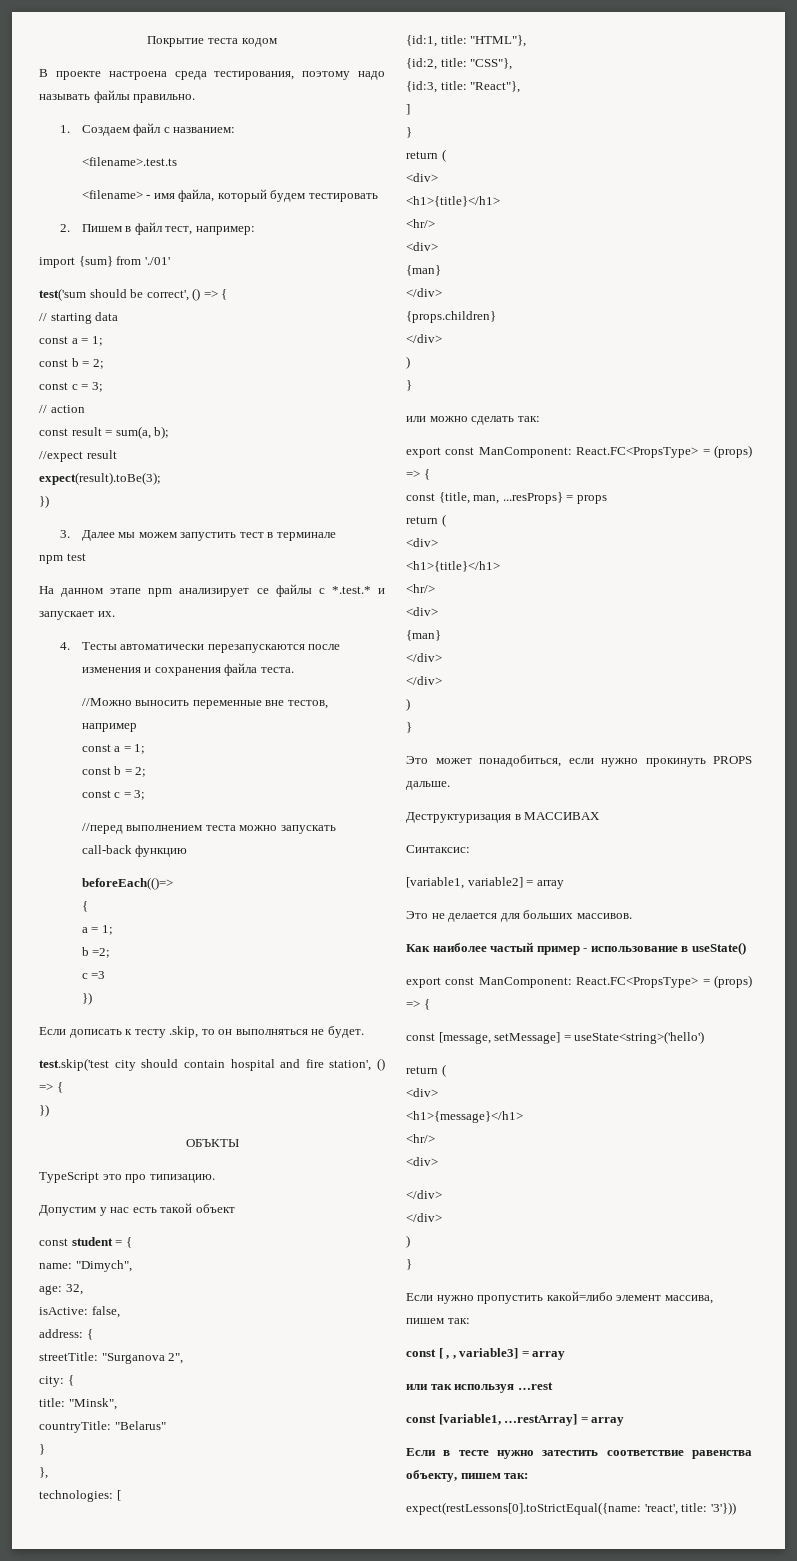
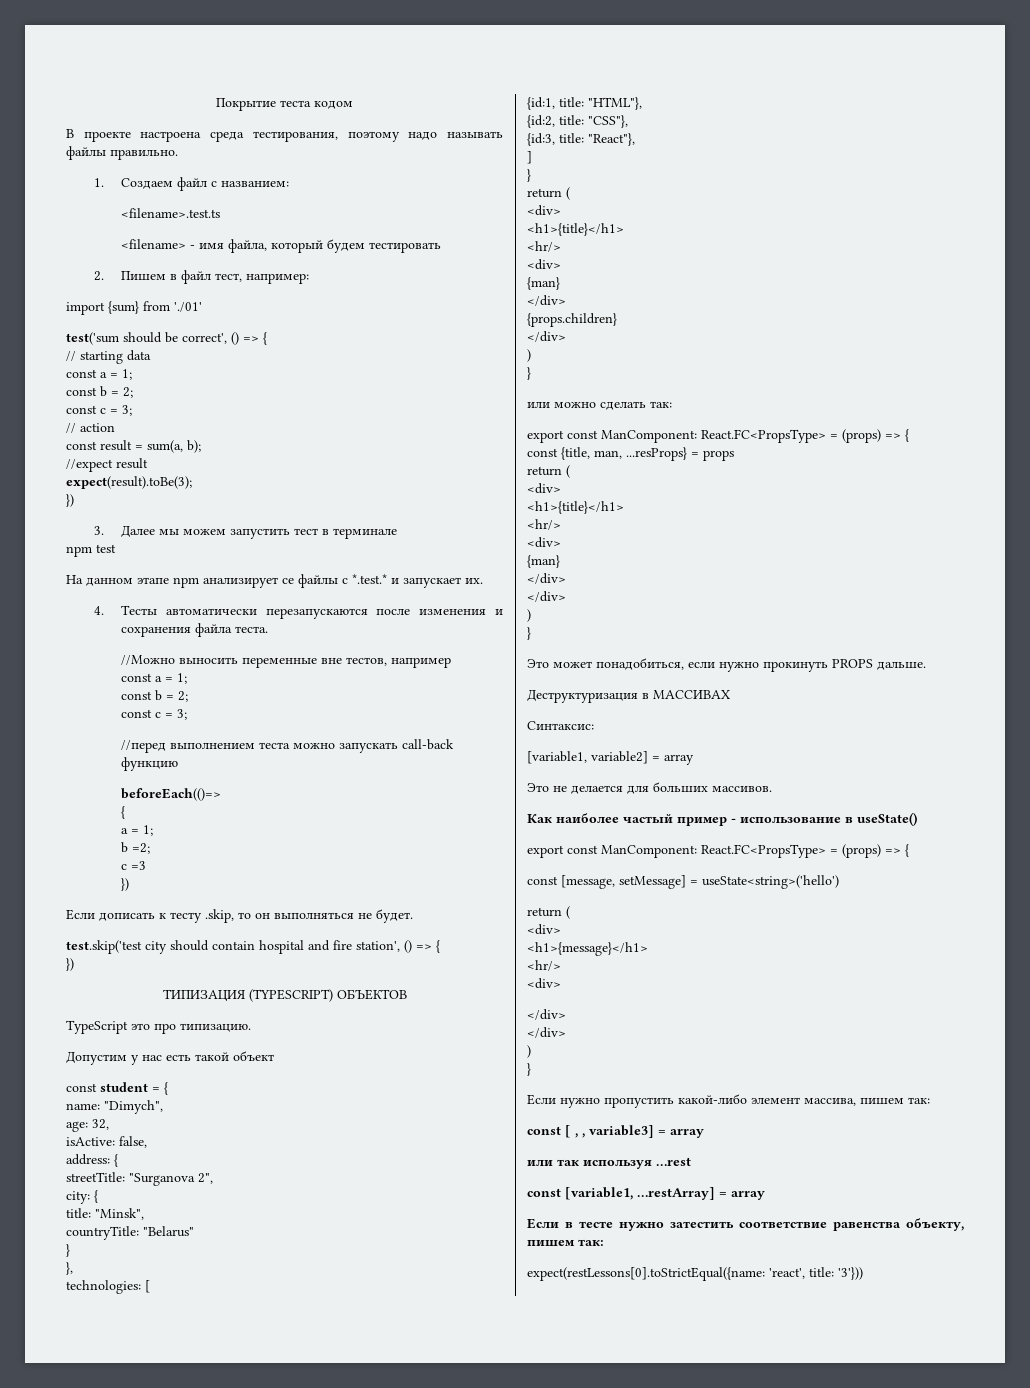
- ОБЪКТЫ
+ ТИПИЗАЦИЯ (TYPESCRIPT) ОБЪЕКТОВ
- Если нужно пропустить какой=либо элемент массива, пишем так:
+ Если нужно пропустить какой-либо элемент массива, пишем так:

